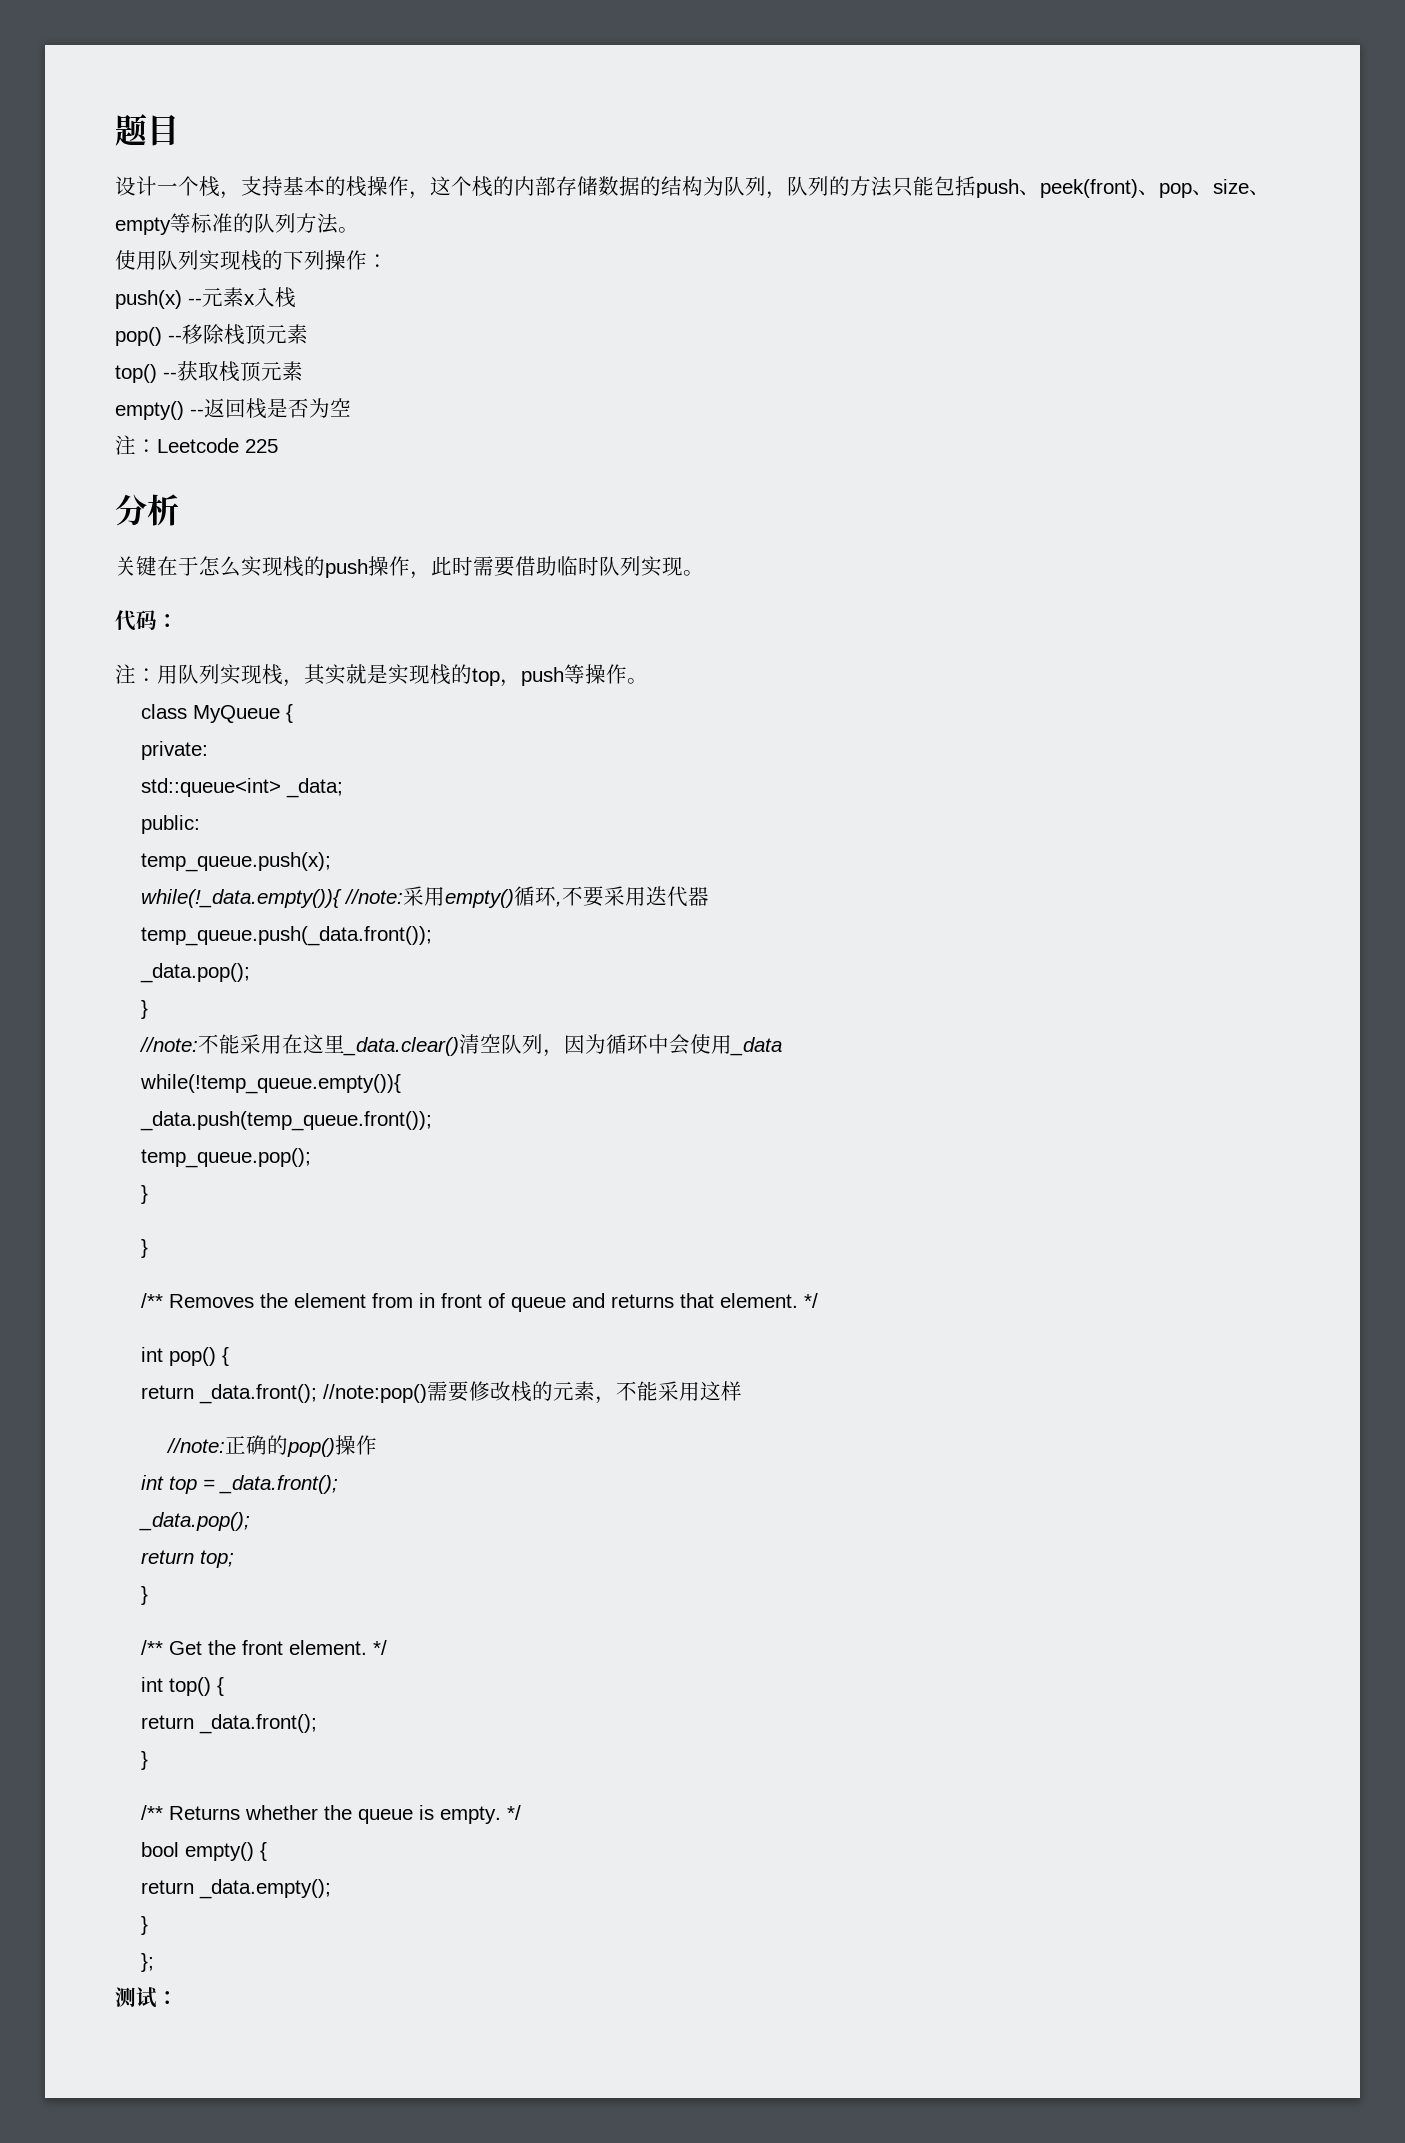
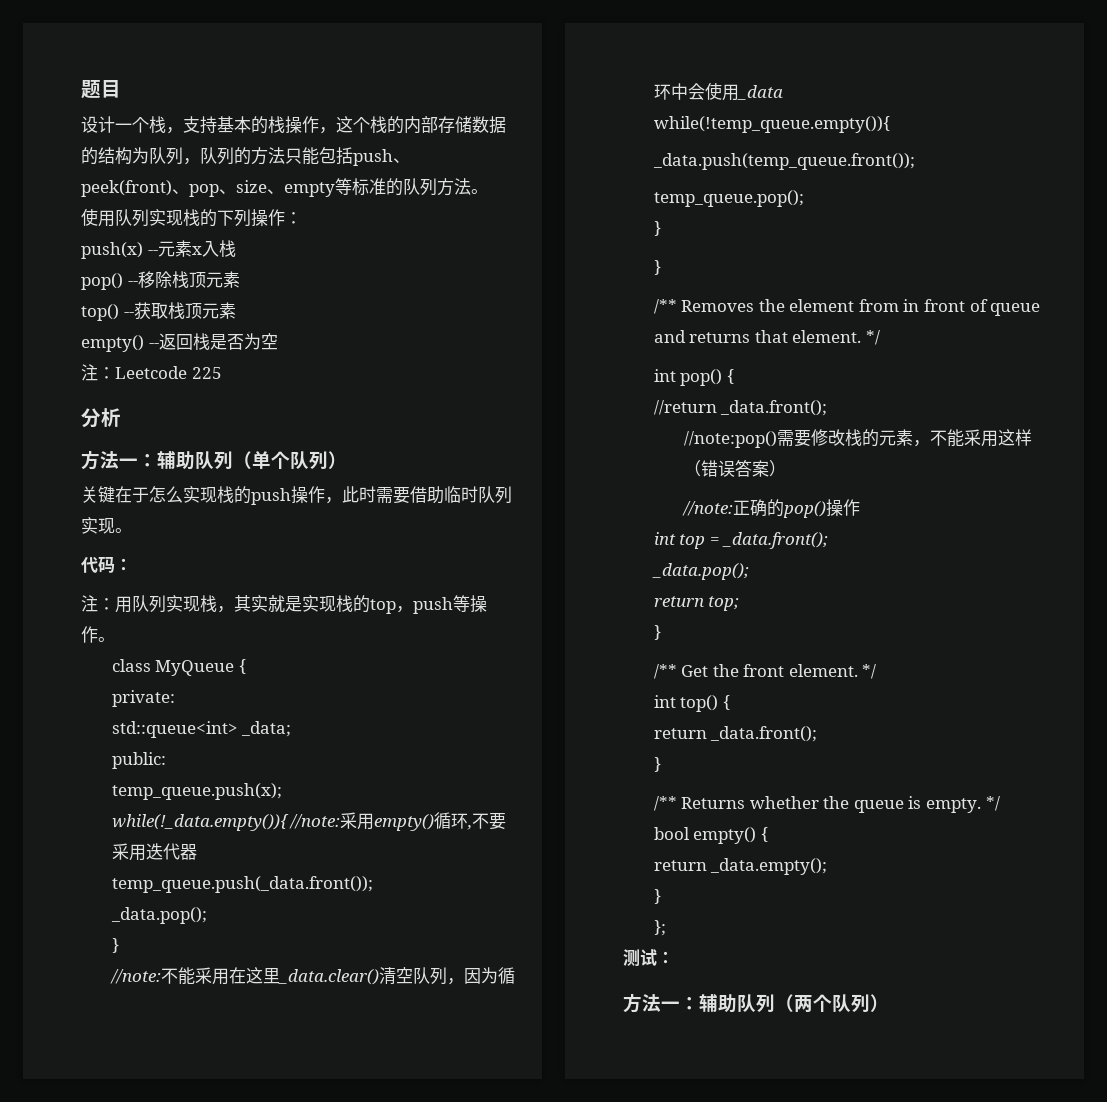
+ 方法一：辅助队列（单个队列）
- return _data.front(); //note:pop()需要修改栈的元素，不能采用这样
+ //return _data.front();
+ //note:pop()需要修改栈的元素，不能采用这样（错误答案）
+ 方法一：辅助队列（两个队列）

